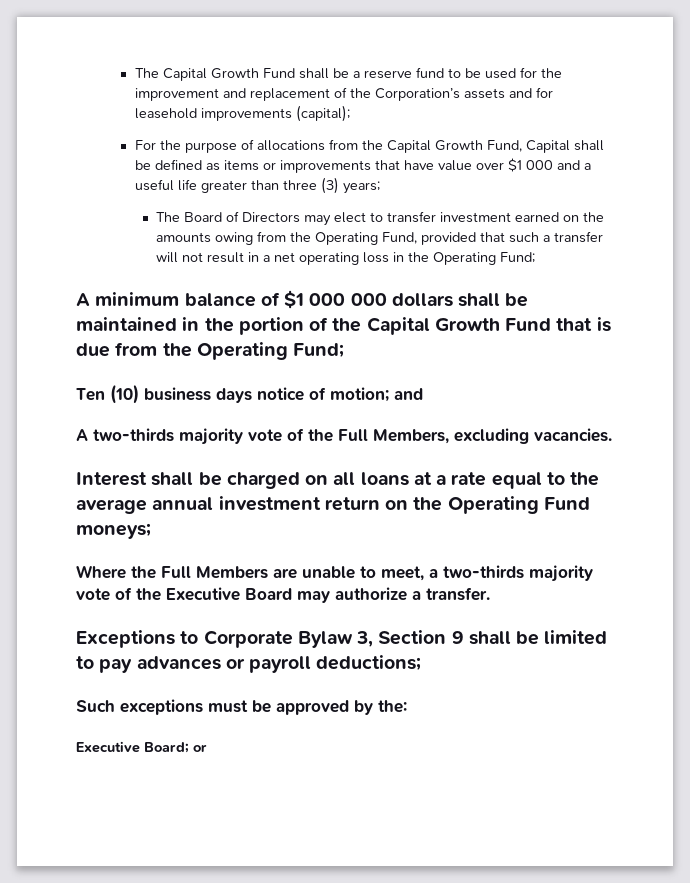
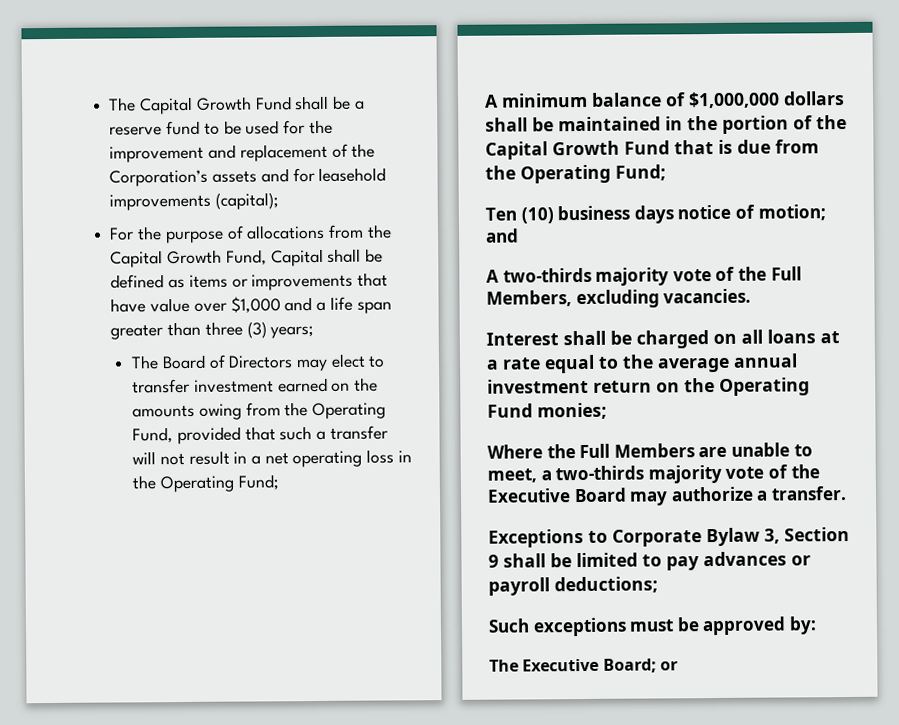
- For the purpose of allocations from the Capital Growth Fund, Capital shall be defined as items or improvements that have value over $1 000 and a useful life greater than three (3) years;
+ For the purpose of allocations from the Capital Growth Fund, Capital shall be defined as items or improvements that have value over $1,000 and a life span greater than three (3) years;
- A minimum balance of $1 000 000 dollars shall be maintained in the portion of the Capital Growth Fund that is due from the Operating Fund;
+ A minimum balance of $1,000,000 dollars shall be maintained in the portion of the Capital Growth Fund that is due from the Operating Fund;
- Interest shall be charged on all loans at a rate equal to the average annual investment return on the Operating Fund moneys;
+ Interest shall be charged on all loans at a rate equal to the average annual investment return on the Operating Fund monies;
- Such exceptions must be approved by the:
- Executive Board; or
+ Such exceptions must be approved by:
+ The Executive Board; or

